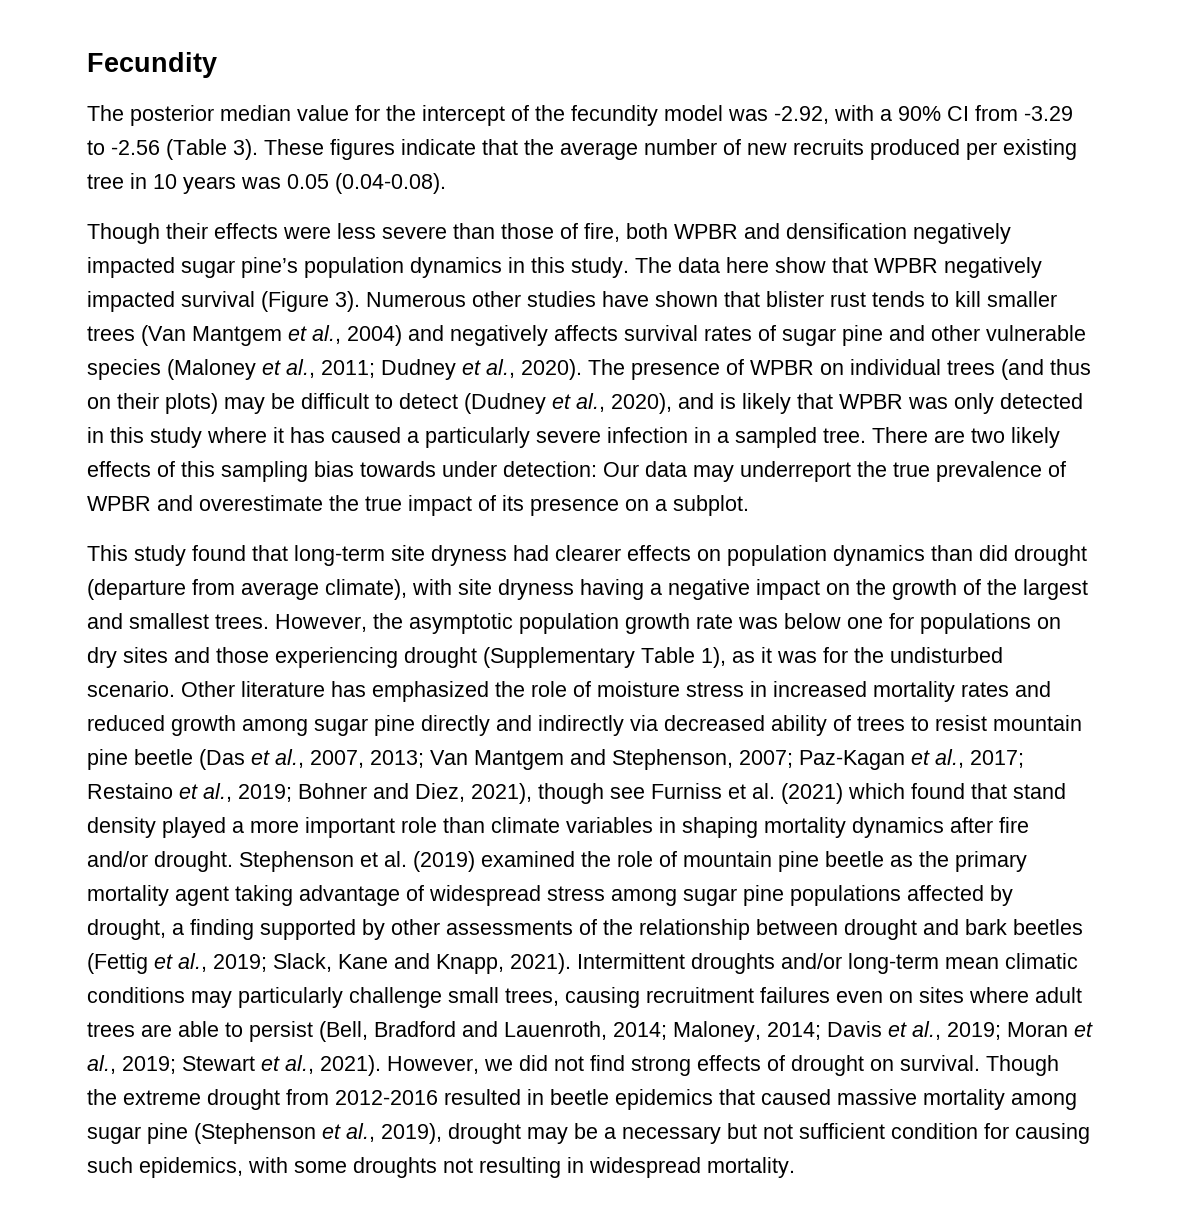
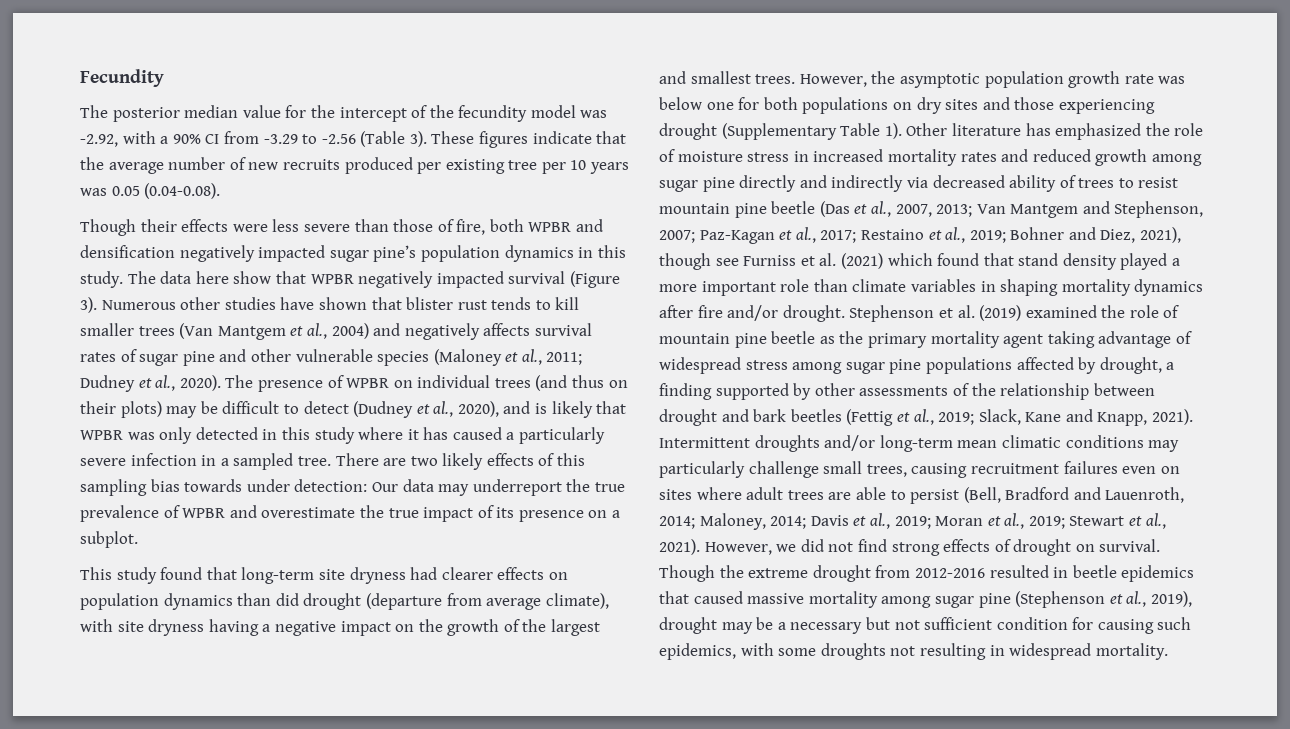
- These figures indicate that the average number of new recruits produced per existing tree in 10 years was 0.05 (0.04-0.08).
+ These figures indicate that the average number of new recruits produced per existing tree per 10 years was 0.05 (0.04-0.08).
- However, the asymptotic population growth rate was below one for populations on dry sites and those experiencing drought (Supplementary Table 1), as it was for the undisturbed scenario.
+ However, the asymptotic population growth rate was below one for both populations on dry sites and those experiencing drought (Supplementary Table 1).

